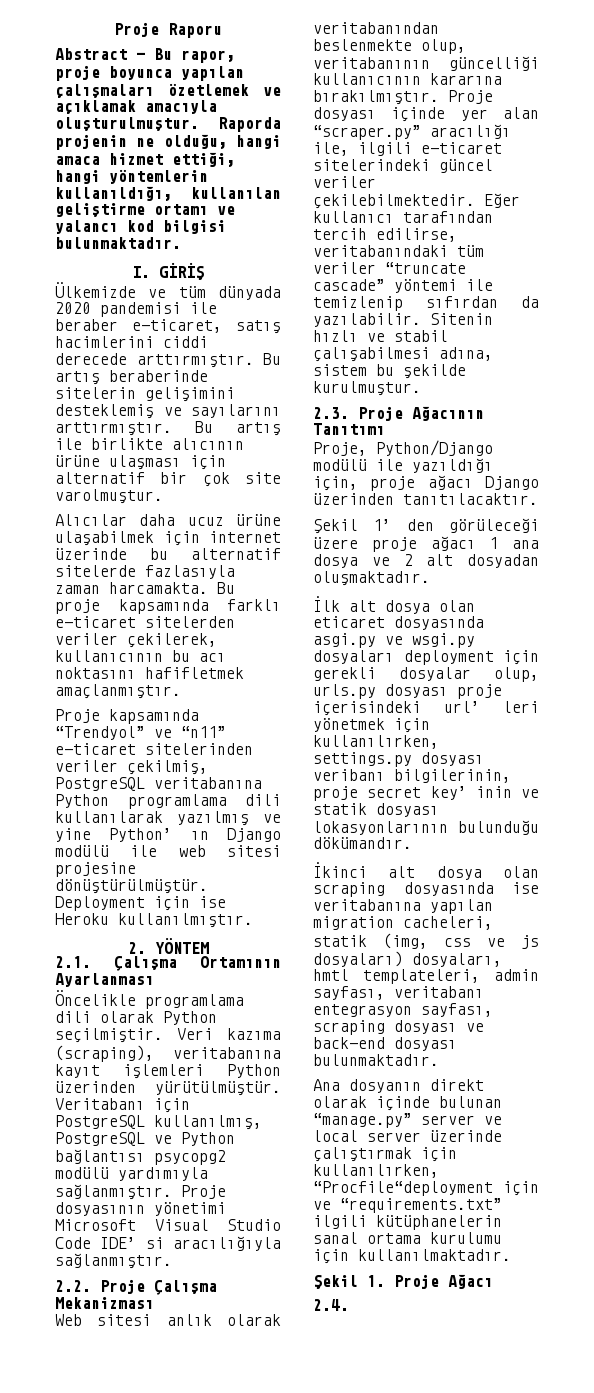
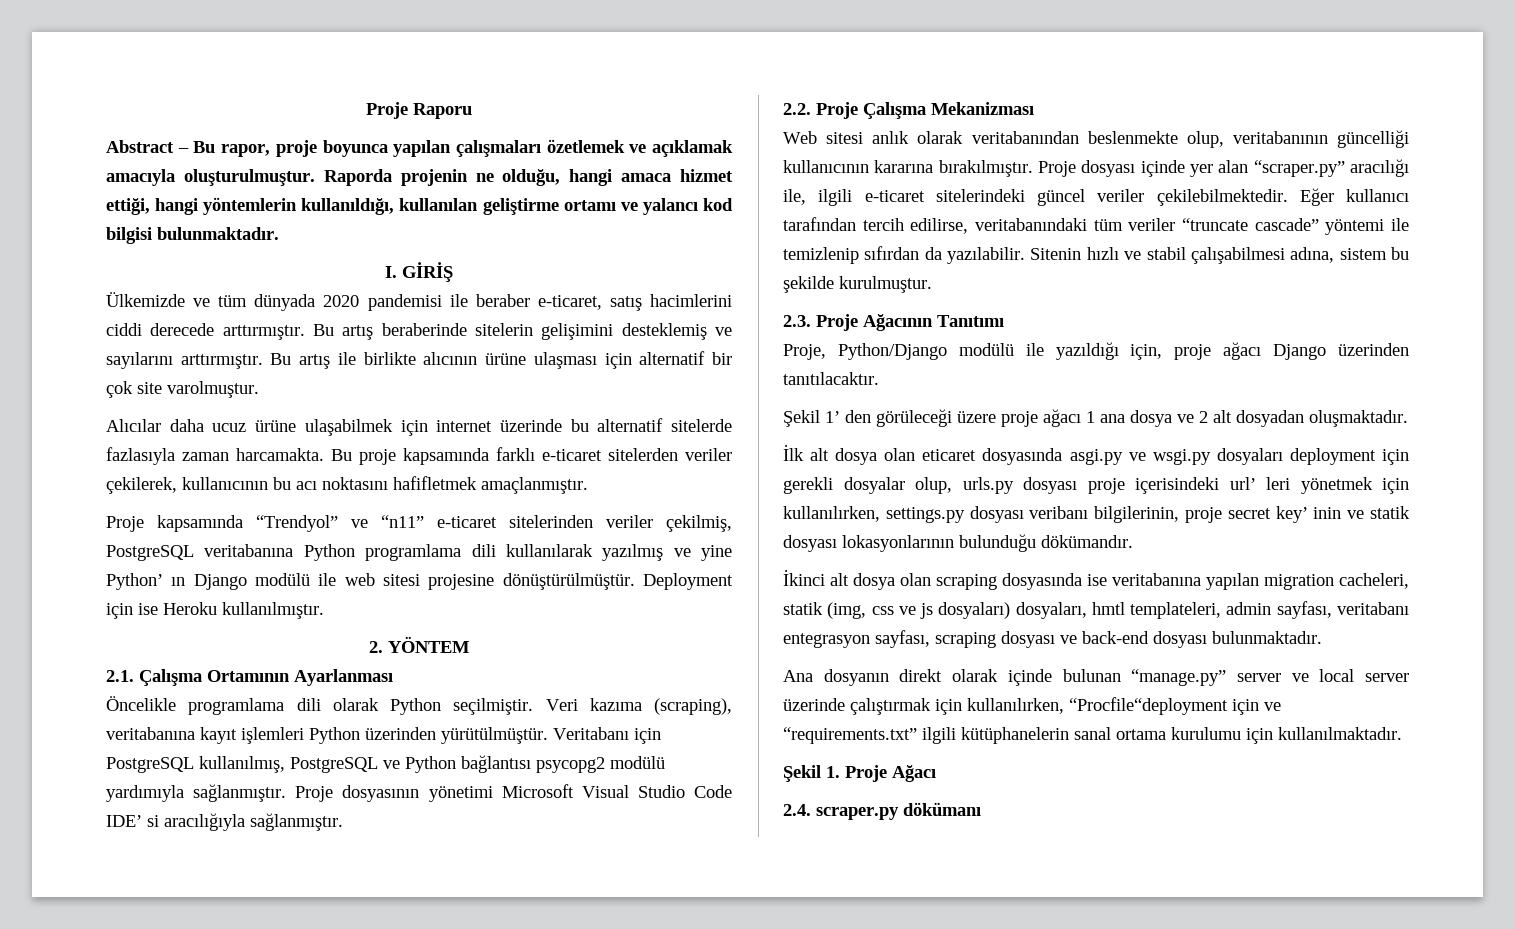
- 2.4.
+ 2.4. scraper.py dökümanı

